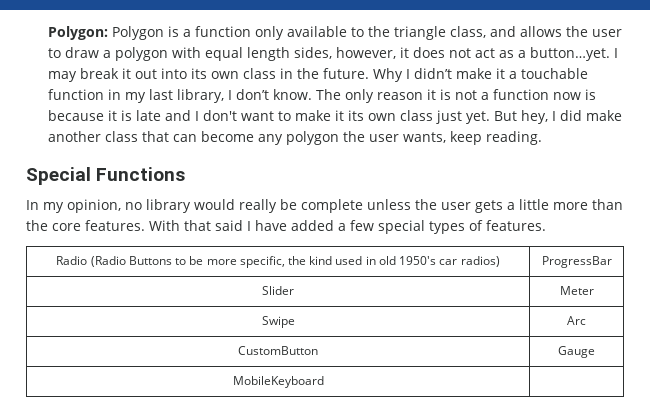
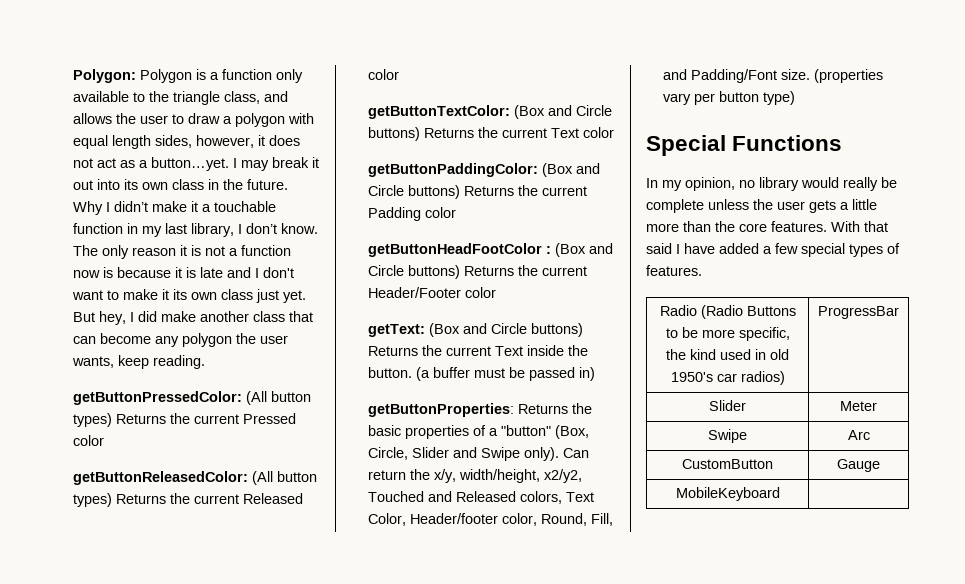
+ getButtonPressedColor: (All button types) Returns the current Pressed color
+ getButtonReleasedColor: (All button types) Returns the current Released color
+ getButtonTextColor: (Box and Circle buttons) Returns the current Text color
+ getButtonPaddingColor: (Box and Circle buttons) Returns the current Padding color
+ getButtonHeadFootColor : (Box and Circle buttons) Returns the current Header/Footer color
+ getText: (Box and Circle buttons) Returns the current Text inside the button. (a buffer must be passed in)
+ getButtonProperties: Returns the basic properties of a "button" (Box, Circle, Slider and Swipe only). Can return the x/y, width/height, x2/y2, Touched and Released colors, Text Color, Header/footer color, Round, Fill, and Padding/Font size. (properties vary per button type)

